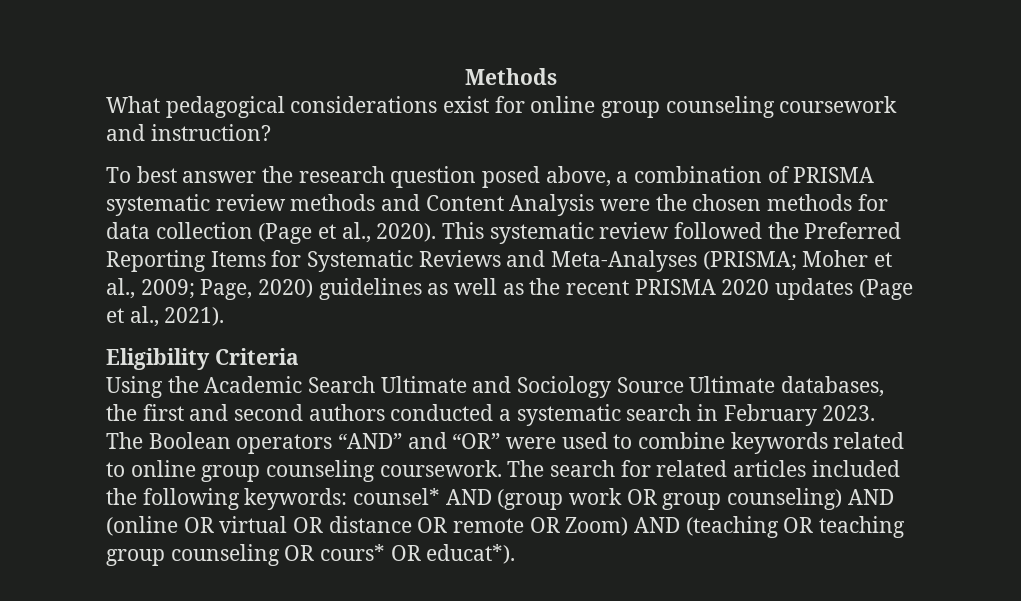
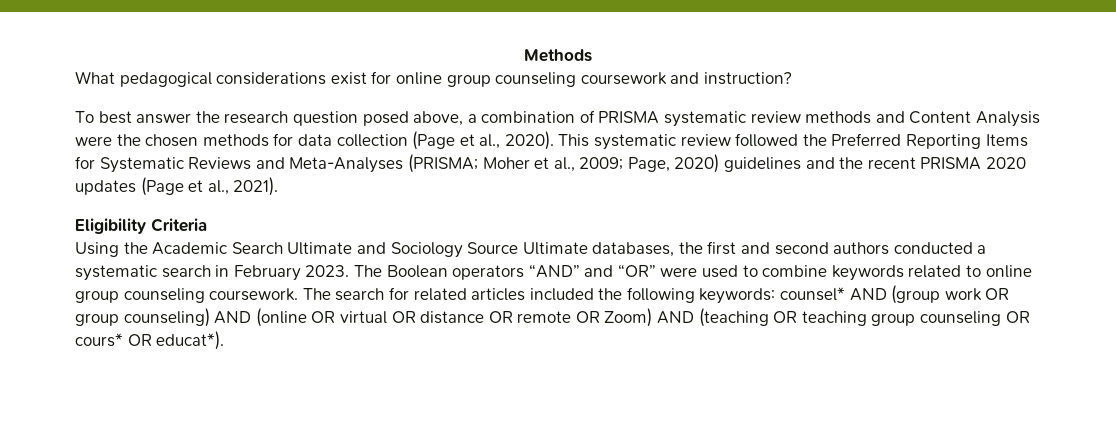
- This systematic review followed the Preferred Reporting Items for Systematic Reviews and Meta-Analyses (PRISMA; Moher et al., 2009; Page, 2020) guidelines as well as the recent PRISMA 2020 updates (Page et al., 2021).
+ This systematic review followed the Preferred Reporting Items for Systematic Reviews and Meta-Analyses (PRISMA; Moher et al., 2009; Page, 2020) guidelines and the recent PRISMA 2020 updates (Page et al., 2021).

